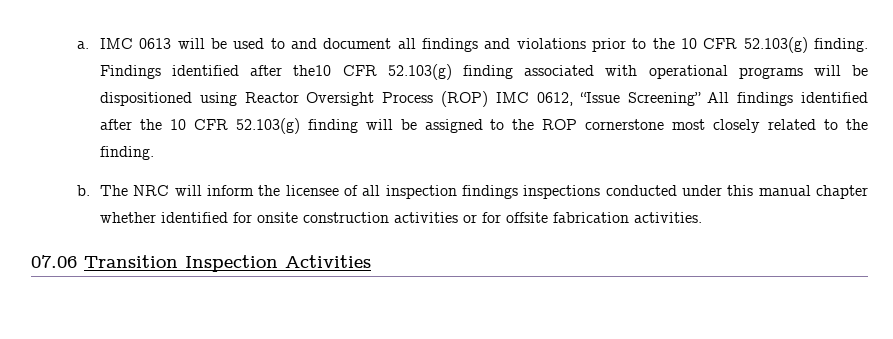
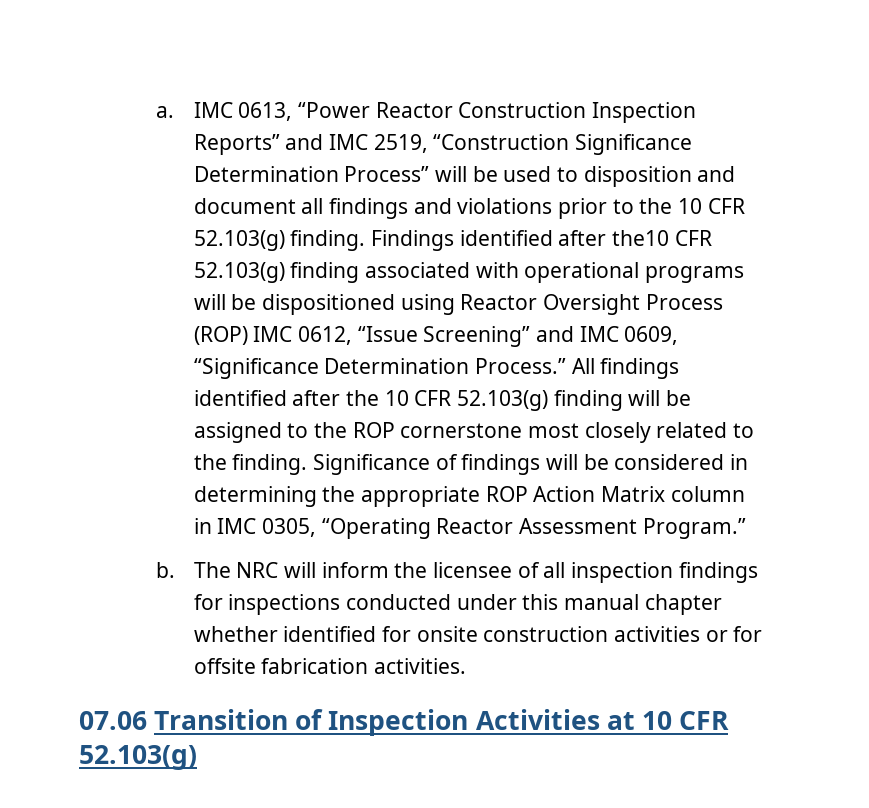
- IMC 0613 will be used to and document all findings and violations prior to the 10 CFR 52.103(g) finding.
+ IMC 0613, “Power Reactor Construction Inspection Reports” and IMC 2519, “Construction Significance Determination Process” will be used to disposition and document all findings and violations prior to the 10 CFR 52.103(g) finding.
- Findings identified after the10 CFR 52.103(g) finding associated with operational programs will be dispositioned using Reactor Oversight Process (ROP) IMC 0612, “Issue Screening” All findings identified after the 10 CFR 52.103(g) finding will be assigned to the ROP cornerstone most closely related to the finding.
+ Findings identified after the10 CFR 52.103(g) finding associated with operational programs will be dispositioned using Reactor Oversight Process (ROP) IMC 0612, “Issue Screening” and IMC 0609, “Significance Determination Process.” All findings identified after the 10 CFR 52.103(g) finding will be assigned to the ROP cornerstone most closely related to the finding. Significance of findings will be considered in determining the appropriate ROP Action Matrix column in IMC 0305, “Operating Reactor Assessment Program.”
- The NRC will inform the licensee of all inspection findings inspections conducted under this manual chapter whether identified for onsite construction activities or for offsite fabrication activities.
+ The NRC will inform the licensee of all inspection findings for inspections conducted under this manual chapter whether identified for onsite construction activities or for offsite fabrication activities.
- 07.06 Transition Inspection Activities
+ 07.06 Transition of Inspection Activities at 10 CFR 52.103(g)

